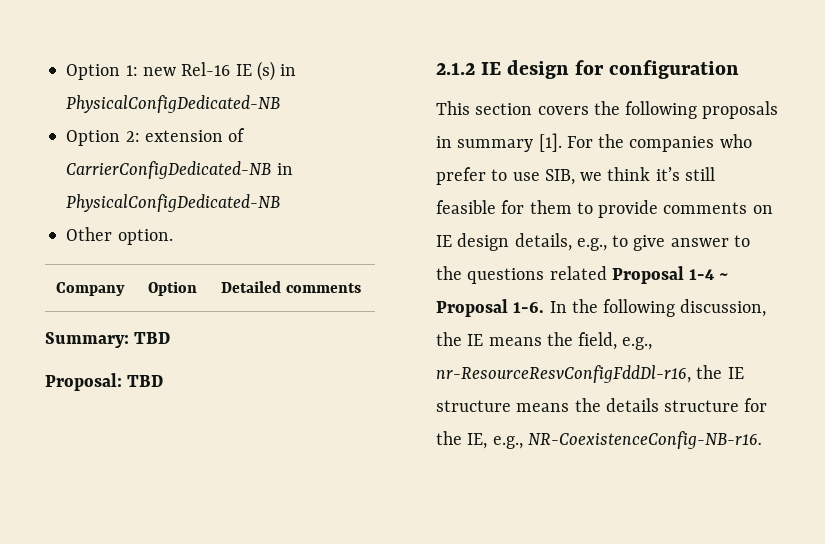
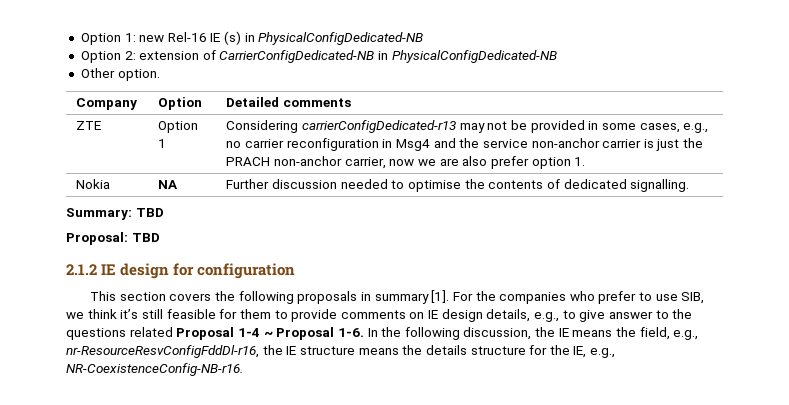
+ ZTE | Option 1 | Considering carrierConfigDedicated-r13 may not be provided in some cases, e.g., no carrier reconfiguration in Msg4 and the service non-anchor carrier is just the PRACH non-anchor carrier, now we are also prefer option 1.
+ Nokia | NA | Further discussion needed to optimise the contents of dedicated signalling.

